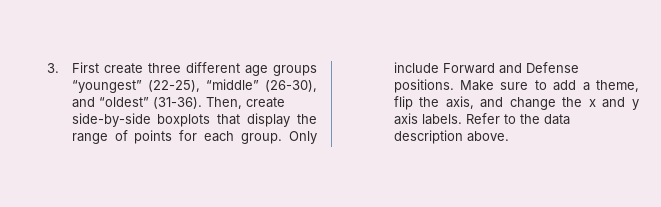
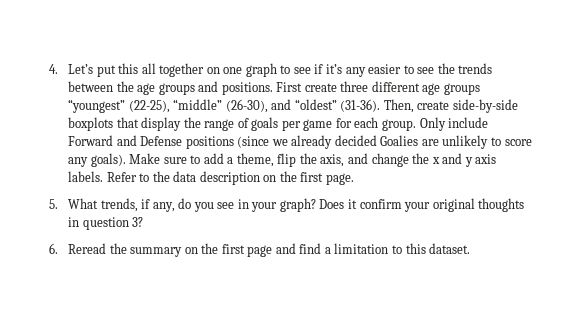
- 3. First create three different age groups “youngest” (22-25), “middle” (26-30), and “oldest” (31-36).
+ 4. Let’s put this all together on one graph to see if it’s any easier to see the trends between the age groups and positions. First create three different age groups “youngest” (22-25), “middle” (26-30), and “oldest” (31-36).
- Then, create side-by-side boxplots that display the range of points for each group.
+ Then, create side-by-side boxplots that display the range of goals per game for each group.
- Only include Forward and Defense positions.
+ Only include Forward and Defense positions (since we already decided Goalies are unlikely to score any goals).
- Refer to the data description above.
+ Refer to the data description on the first page.
+ 5. What trends, if any, do you see in your graph? Does it confirm your original thoughts in question 3?
+ 6. Reread the summary on the first page and find a limitation to this dataset.

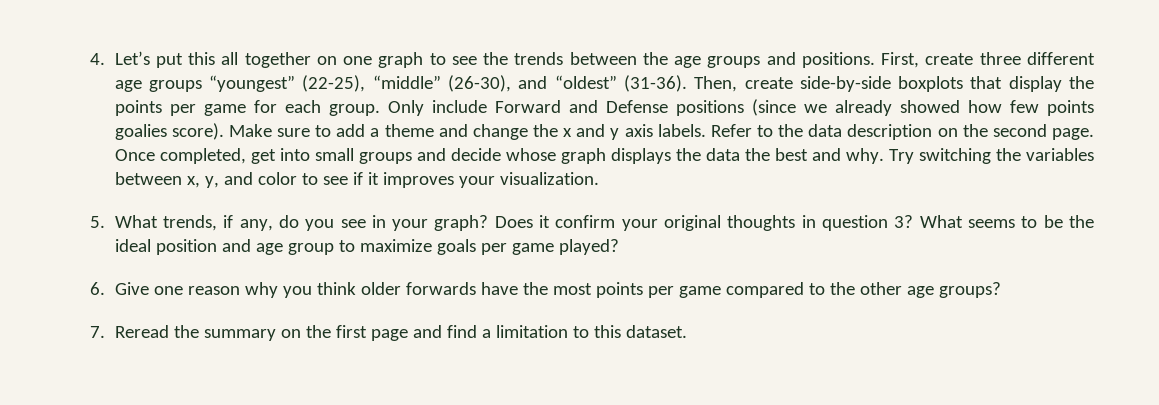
- 4. Let’s put this all together on one graph to see if it’s any easier to see the trends between the age groups and positions.
+ 4. Let’s put this all together on one graph to see the trends between the age groups and positions.
- First create three different age groups “youngest” (22-25), “middle” (26-30), and “oldest” (31-36).
+ First, create three different age groups “youngest” (22-25), “middle” (26-30), and “oldest” (31-36).
- Then, create side-by-side boxplots that display the range of goals per game for each group.
+ Then, create side-by-side boxplots that display the points per game for each group.
- Only include Forward and Defense positions (since we already decided Goalies are unlikely to score any goals).
+ Only include Forward and Defense positions (since we already showed how few points goalies score).
- Make sure to add a theme, flip the axis, and change the x and y axis labels.
+ Make sure to add a theme and change the x and y axis labels.
- Refer to the data description on the first page.
+ Refer to the data description on the second page. Once completed, get into small groups and decide whose graph displays the data the best and why. Try switching the variables between x, y, and color to see if it improves your visualization.
- Does it confirm your original thoughts in question 3?
- 6. Reread the summary on the first page and find a limitation to this dataset.
+ Does it confirm your original thoughts in question 3? What seems to be the ideal position and age group to maximize goals per game played?
+ 6. Give one reason why you think older forwards have the most points per game compared to the other age groups?
+ 7. Reread the summary on the first page and find a limitation to this dataset.

